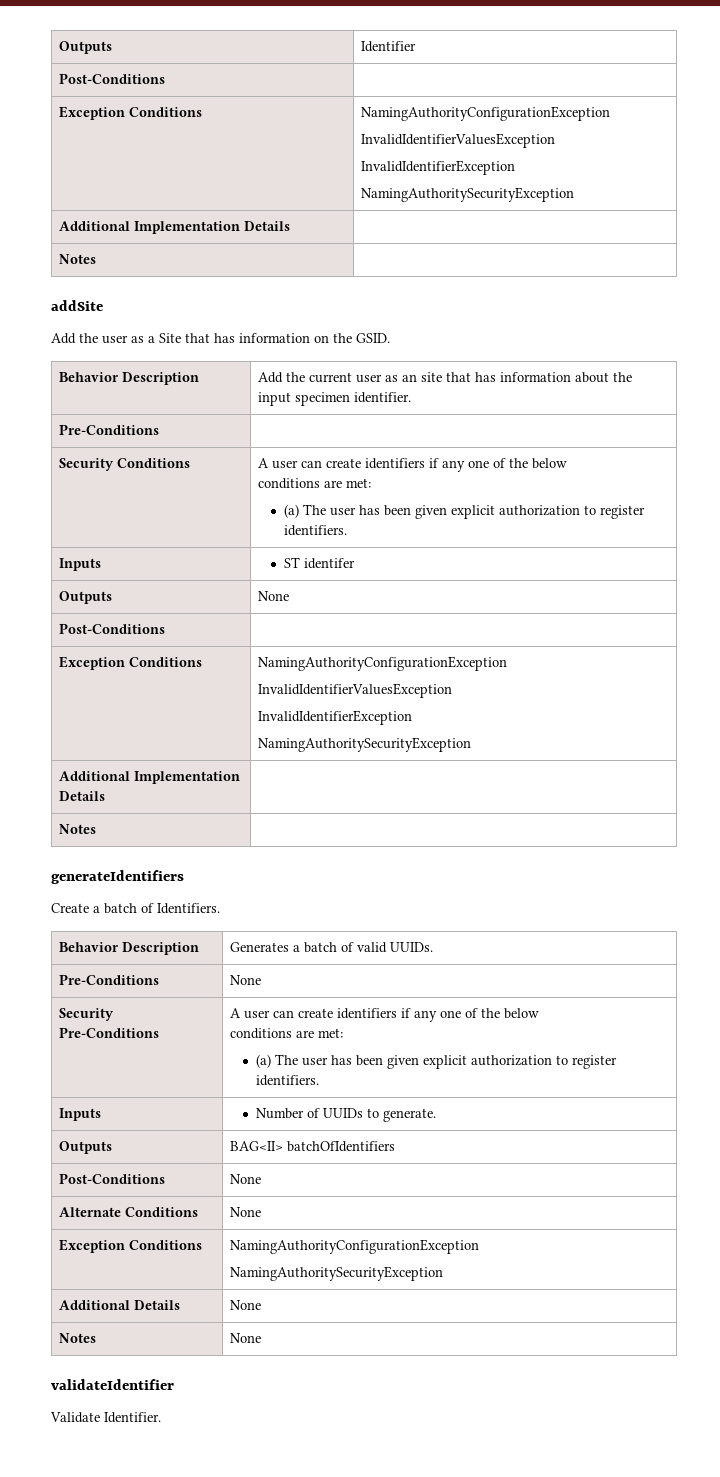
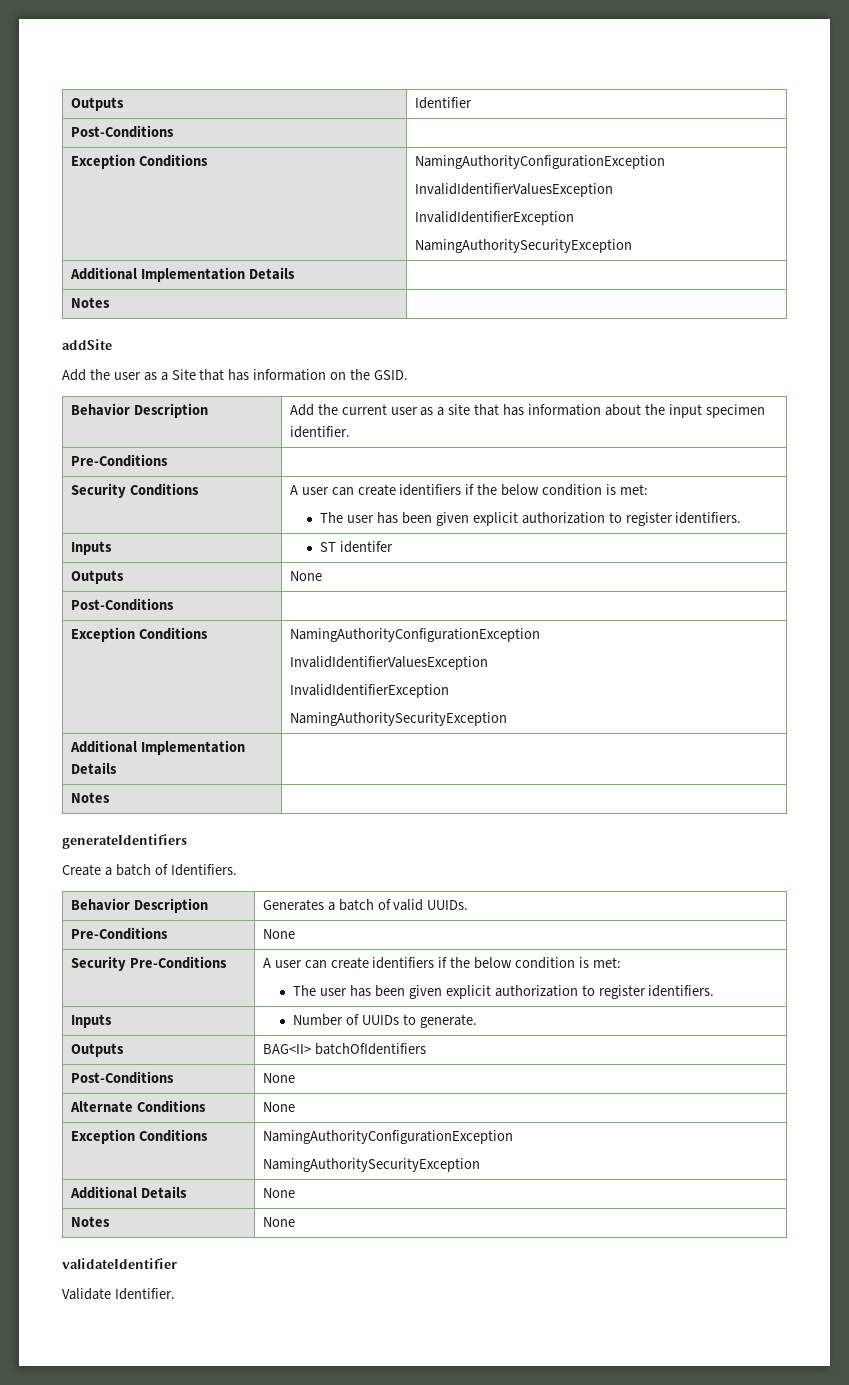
- Behavior Description | Add the current user as an site that has information about the input specimen identifier.
+ Behavior Description | Add the current user as a site that has information about the input specimen identifier.
- Security Conditions | A user can create identifiers if any one of the below
- conditions are met:
- (a) The user has been given explicit authorization to register identifiers.
+ Security Conditions | A user can create identifiers if the below condition is met:
+ The user has been given explicit authorization to register identifiers.
- Security Pre-Conditions | A user can create identifiers if any one of the below
- conditions are met:
- (a) The user has been given explicit authorization to register identifiers.
+ Security Pre-Conditions | A user can create identifiers if the below condition is met:
+ The user has been given explicit authorization to register identifiers.

